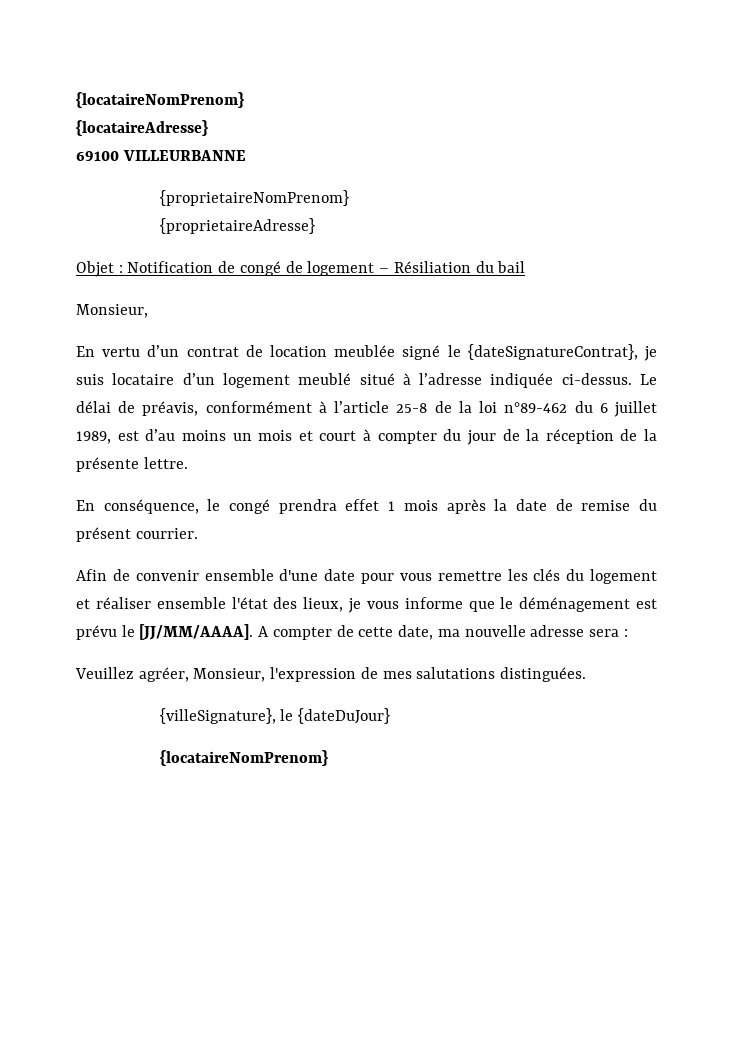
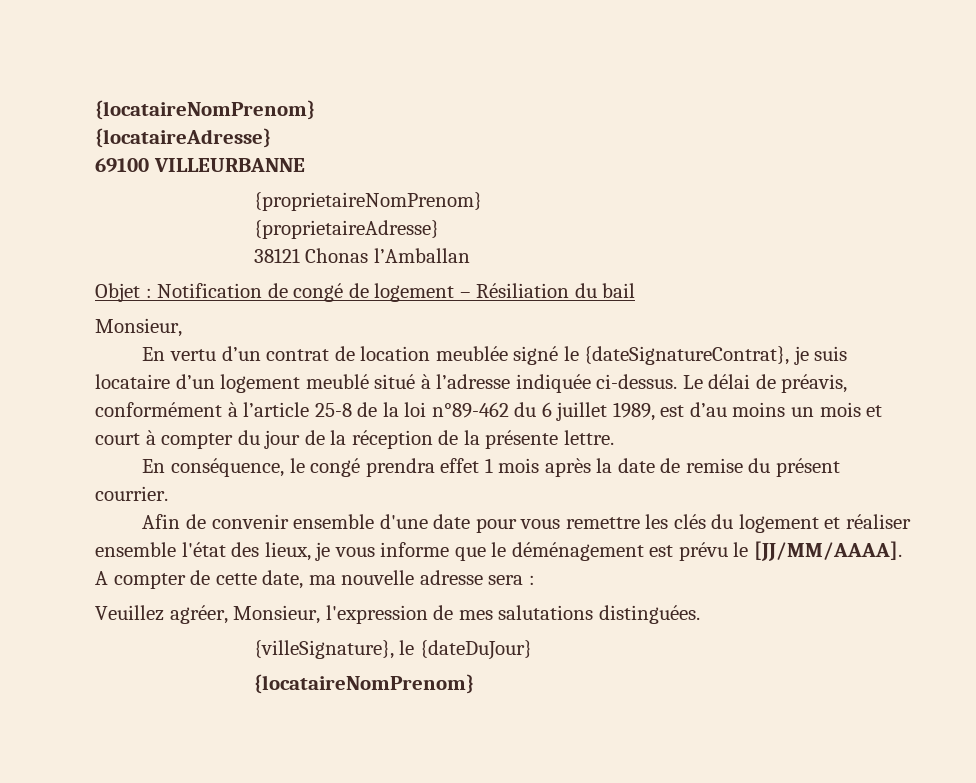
+ 38121 Chonas l’Amballan

